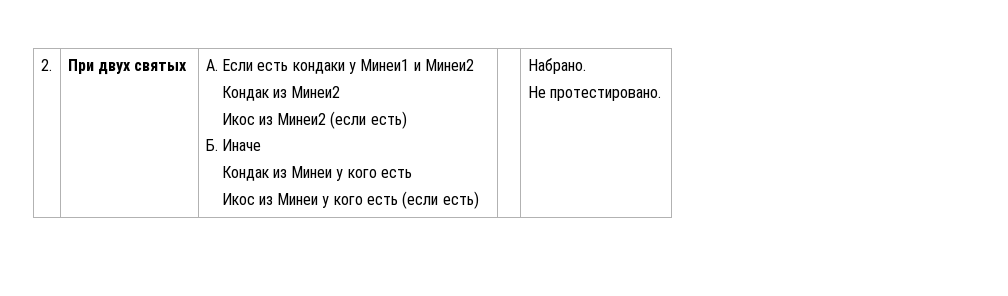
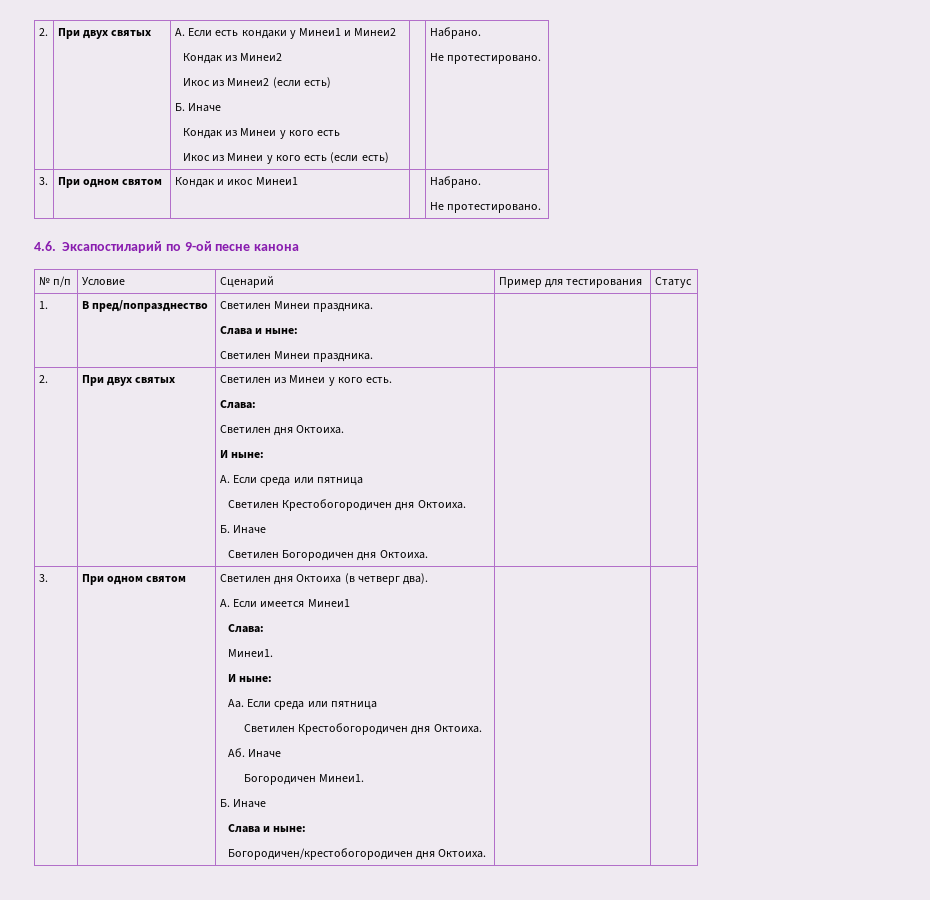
+ 3. | При одном святом | Кондак и икос Минеи1 | | Набрано.
+ Не протестировано.
+ 4.6. Эксапостиларий по 9-ой песне канона
+ № п/п | Условие | Сценарий | Пример для тестирования | Статус
+ 1. | В пред/попразднество | Светилен Минеи праздника.
+ Слава и ныне:
+ Светилен Минеи праздника. | |
+ 2. | При двух святых | Светилен из Минеи у кого есть.
+ Слава:
+ Светилен дня Октоиха.
+ И ныне:
+ А. Если среда или пятница
+ Светилен Крестобогородичен дня Октоиха.
+ Б. Иначе
+ Светилен Богородичен дня Октоиха. | |
+ 3. | При одном святом | Светилен дня Октоиха (в четверг два).
+ А. Если имеется Минеи1
+ Слава:
+ Минеи1.
+ И ныне:
+ Аа. Если среда или пятница
+ Светилен Крестобогородичен дня Октоиха.
+ Аб. Иначе
+ Богородичен Минеи1.
+ Б. Иначе
+ Слава и ныне:
+ Богородичен/крестобогородичен дня Октоиха. | |

